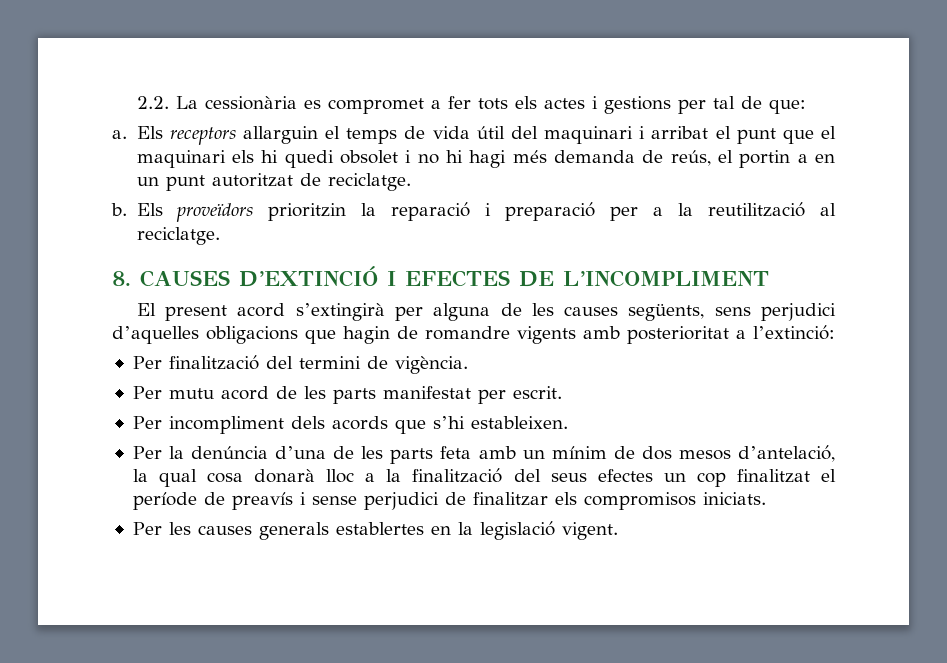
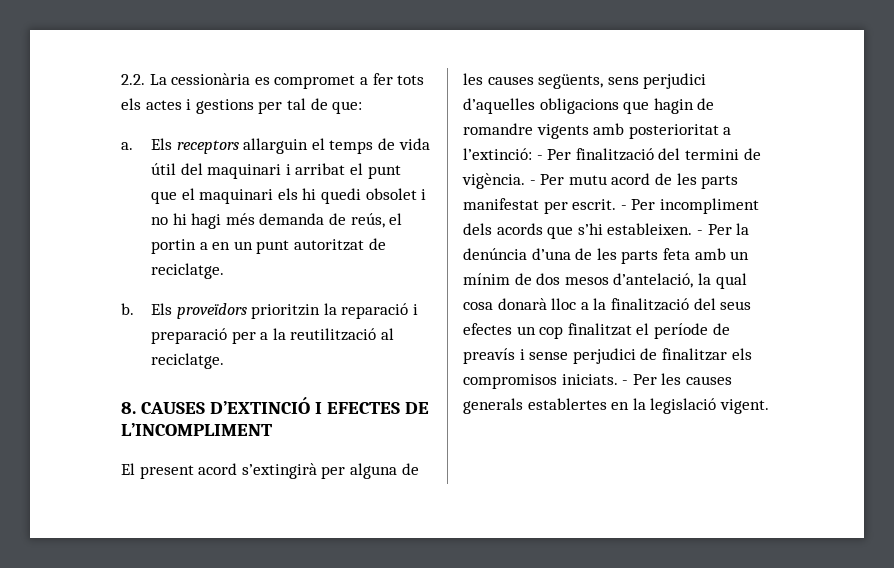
- El present acord s’extingirà per alguna de les causes següents, sens perjudici d’aquelles obligacions que hagin de romandre vigents amb posterioritat a l’extinció:
- Per finalització del termini de vigència.
- Per mutu acord de les parts manifestat per escrit.
- Per incompliment dels acords que s’hi estableixen.
- Per la denúncia d’una de les parts feta amb un mínim de dos mesos d’antelació, la qual cosa donarà lloc a la finalització del seus efectes un cop finalitzat el període de preavís i sense perjudici de finalitzar els compromisos iniciats.
- Per les causes generals establertes en la legislació vigent.
+ El present acord s’extingirà per alguna de les causes següents, sens perjudici d’aquelles obligacions que hagin de romandre vigents amb posterioritat a l’extinció: - Per finalització del termini de vigència. - Per mutu acord de les parts manifestat per escrit. - Per incompliment dels acords que s’hi estableixen. - Per la denúncia d’una de les parts feta amb un mínim de dos mesos d’antelació, la qual cosa donarà lloc a la finalització del seus efectes un cop finalitzat el període de preavís i sense perjudici de finalitzar els compromisos iniciats. - Per les causes generals establertes en la legislació vigent.

